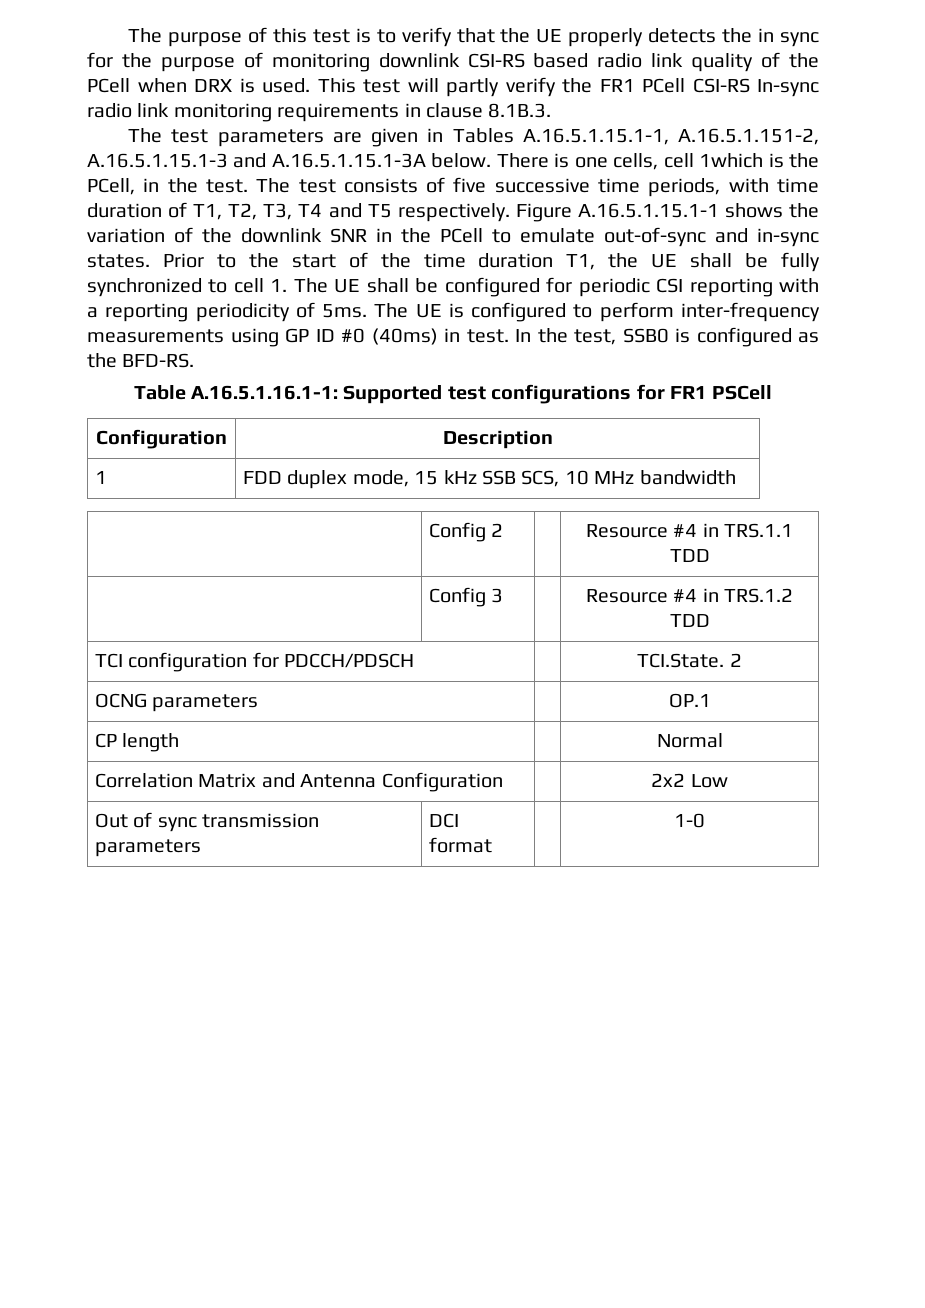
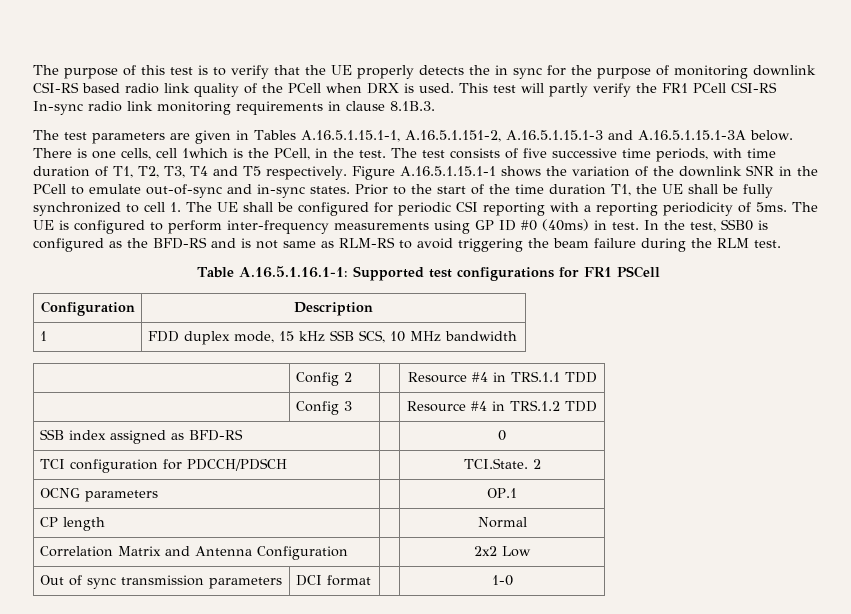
- In the test, SSB0 is configured as the BFD-RS.
+ In the test, SSB0 is configured as the BFD-RS and is not same as RLM-RS to avoid triggering the beam failure during the RLM test.
+ SSB index assigned as BFD-RS | | 0

